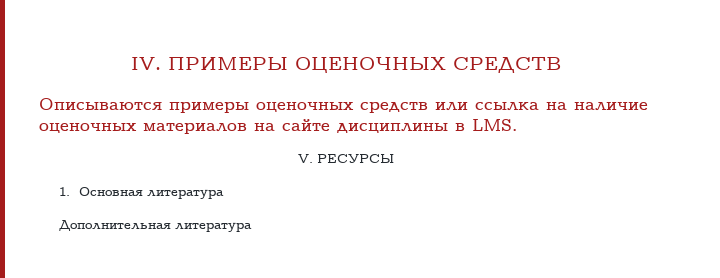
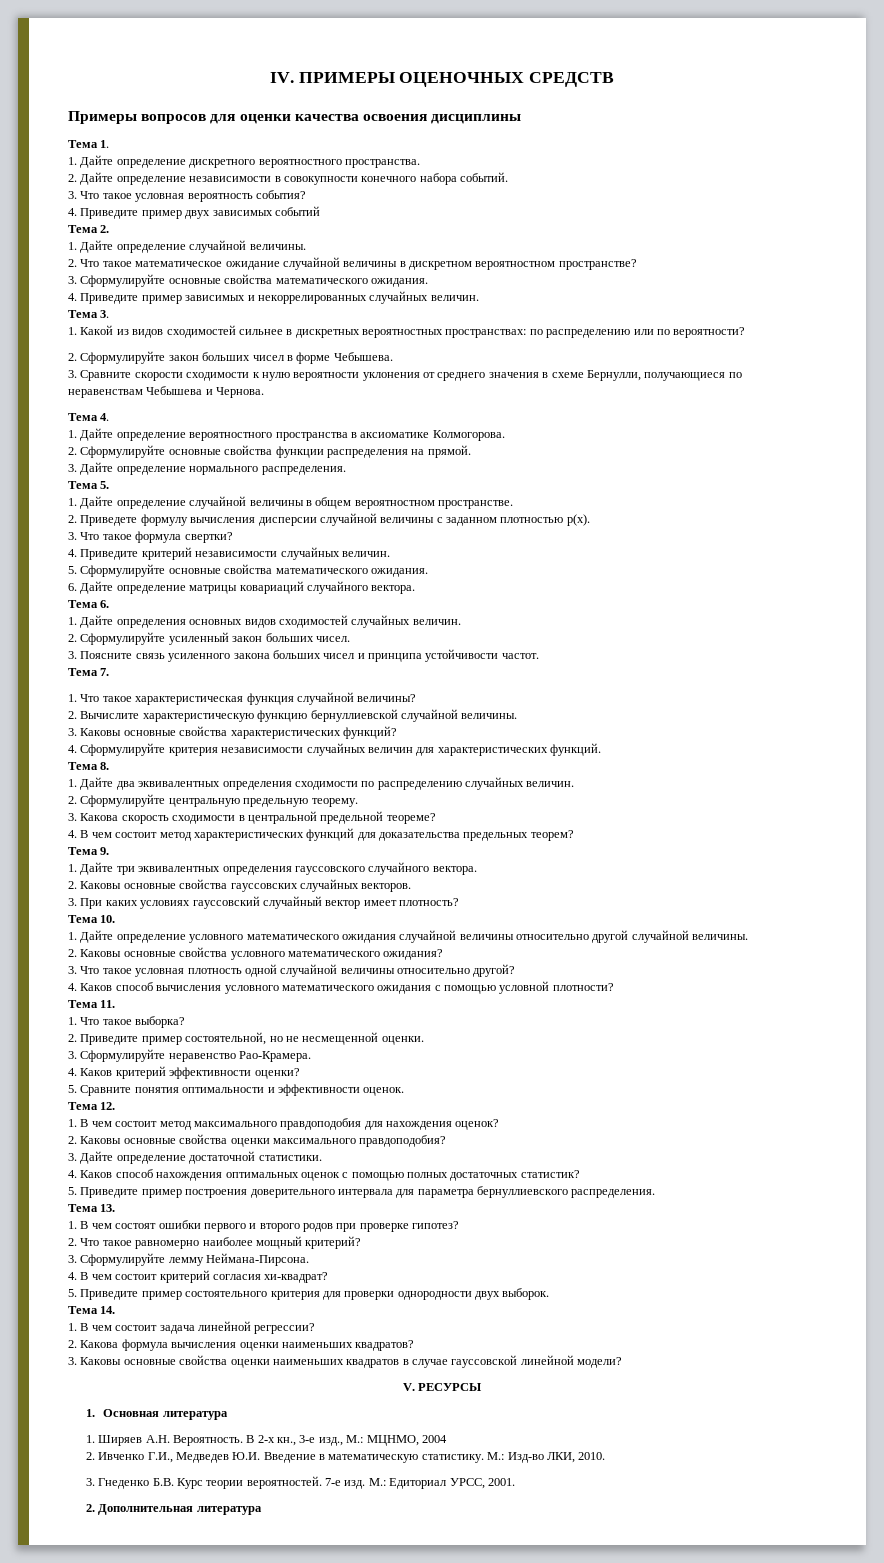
- Описываются примеры оценочных средств или ссылка на наличие оценочных материалов на сайте дисциплины в LMS.
+ Примеры вопросов для оценки качества освоения дисциплины
+ Тема 1.
+ 1. Дайте определение дискретного вероятностного пространства.
+ 2. Дайте определение независимости в совокупности конечного набора событий.
+ 3. Что такое условная вероятность события?
+ 4. Приведите пример двух зависимых событий
+ Тема 2.
+ 1. Дайте определение случайной величины.
+ 2. Что такое математическое ожидание случайной величины в дискретном вероятностном пространстве?
+ 3. Сформулируйте основные свойства математического ожидания.
+ 4. Приведите пример зависимых и некоррелированных случайных величин.
+ Тема 3.
+ 1. Какой из видов сходимостей сильнее в дискретных вероятностных пространствах: по распределению или по вероятности?
+ 2. Сформулируйте закон больших чисел в форме Чебышева.
+ 3. Сравните скорости сходимости к нулю вероятности уклонения от среднего значения в схеме Бернулли, получающиеся по неравенствам Чебышева и Чернова.
+ Тема 4.
+ 1. Дайте определение вероятностного пространства в аксиоматике Колмогорова.
+ 2. Сформулируйте основные свойства функции распределения на прямой.
+ 3. Дайте определение нормального распределения.
+ Тема 5.
+ 1. Дайте определение случайной величины в общем вероятностном пространстве.
+ 2. Приведете формулу вычисления дисперсии случайной величины с заданном плотностью p(x).
+ 3. Что такое формула свертки?
+ 4. Приведите критерий независимости случайных величин.
+ 5. Сформулируйте основные свойства математического ожидания.
+ 6. Дайте определение матрицы ковариаций случайного вектора.
+ Тема 6.
+ 1. Дайте определения основных видов сходимостей случайных величин.
+ 2. Сформулируйте усиленный закон больших чисел.
+ 3. Поясните связь усиленного закона больших чисел и принципа устойчивости частот.
+ Тема 7.
+ 1. Что такое характеристическая функция случайной величины?
+ 2. Вычислите характеристическую функцию бернуллиевской случайной величины.
+ 3. Каковы основные свойства характеристических функций?
+ 4. Сформулируйте критерия независимости случайных величин для характеристических функций.
+ Тема 8.
+ 1. Дайте два эквивалентных определения сходимости по распределению случайных величин.
+ 2. Сформулируйте центральную предельную теорему.
+ 3. Какова скорость сходимости в центральной предельной теореме?
+ 4. В чем состоит метод характеристических функций для доказательства предельных теорем?
+ Тема 9.
+ 1. Дайте три эквивалентных определения гауссовского случайного вектора.
+ 2. Каковы основные свойства гауссовских случайных векторов.
+ 3. При каких условиях гауссовский случайный вектор имеет плотность?
+ Тема 10.
+ 1. Дайте определение условного математического ожидания случайной величины относительно другой случайной величины.
+ 2. Каковы основные свойства условного математического ожидания?
+ 3. Что такое условная плотность одной случайной величины относительно другой?
+ 4. Каков способ вычисления условного математического ожидания с помощью условной плотности?
+ Тема 11.
+ 1. Что такое выборка?
+ 2. Приведите пример состоятельной, но не несмещенной оценки.
+ 3. Сформулируйте неравенство Рао-Крамера.
+ 4. Каков критерий эффективности оценки?
+ 5. Сравните понятия оптимальности и эффективности оценок.
+ Тема 12.
+ 1. В чем состоит метод максимального правдоподобия для нахождения оценок?
+ 2. Каковы основные свойства оценки максимального правдоподобия?
+ 3. Дайте определение достаточной статистики.
+ 4. Каков способ нахождения оптимальных оценок с помощью полных достаточных статистик?
+ 5. Приведите пример построения доверительного интервала для параметра бернуллиевского распределения.
+ Тема 13.
+ 1. В чем состоят ошибки первого и второго родов при проверке гипотез?
+ 2. Что такое равномерно наиболее мощный критерий?
+ 3. Сформулируйте лемму Неймана-Пирсона.
+ 4. В чем состоит критерий согласия хи-квадрат?
+ 5. Приведите пример состоятельного критерия для проверки однородности двух выборок.
+ Тема 14.
+ 1. В чем состоит задача линейной регрессии?
+ 2. Какова формула вычисления оценки наименьших квадратов?
+ 3. Каковы основные свойства оценки наименьших квадратов в случае гауссовской линейной модели?
- Дополнительная литература
+ 1. Ширяев А.Н. Вероятность. В 2-х кн., 3-е изд., М.: МЦНМО, 2004
+ 2. Ивченко Г.И., Медведев Ю.И. Введение в математическую статистику. М.: Изд-во ЛКИ, 2010.
+ 3. Гнеденко Б.В. Курс теории вероятностей. 7-е изд. М.: Едиториал УРСС, 2001.
+ 2. Дополнительная литература

